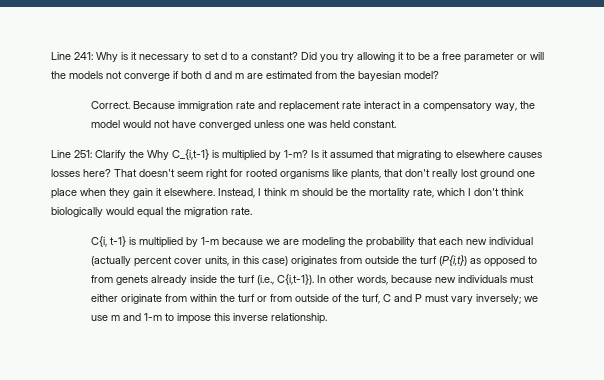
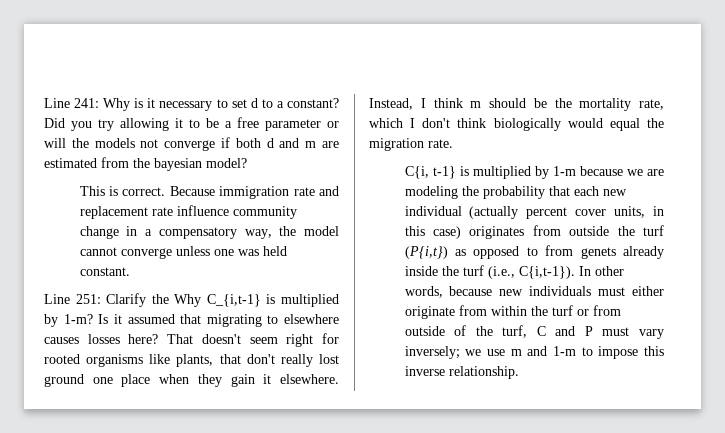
- Correct.
+ This is correct.
- Because immigration rate and replacement rate interact in a compensatory way, the model would not have converged unless one was held constant.
+ Because immigration rate and replacement rate influence community change in a compensatory way, the model cannot converge unless one was held constant.

